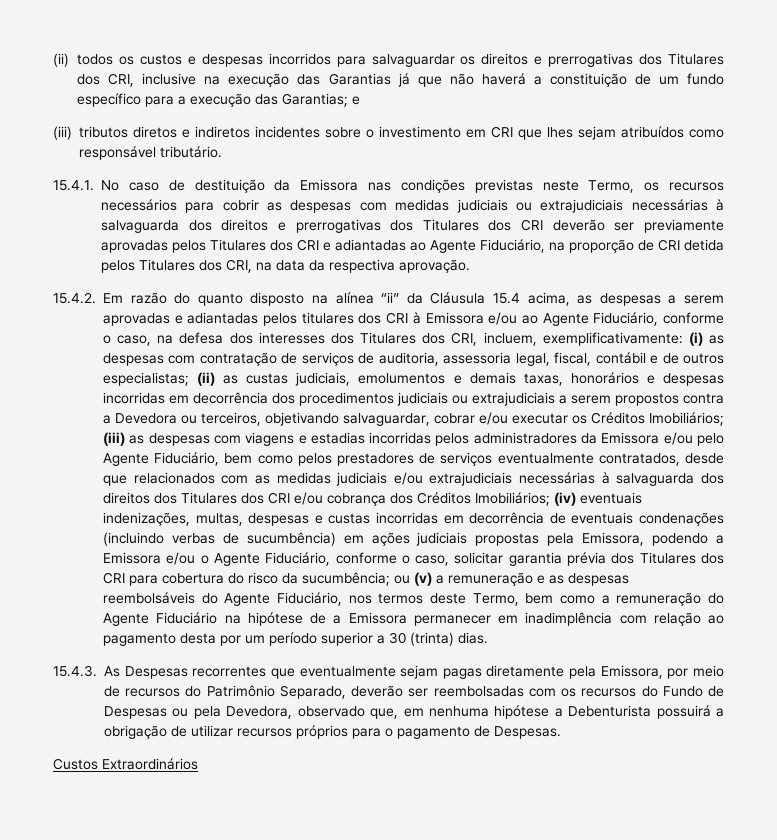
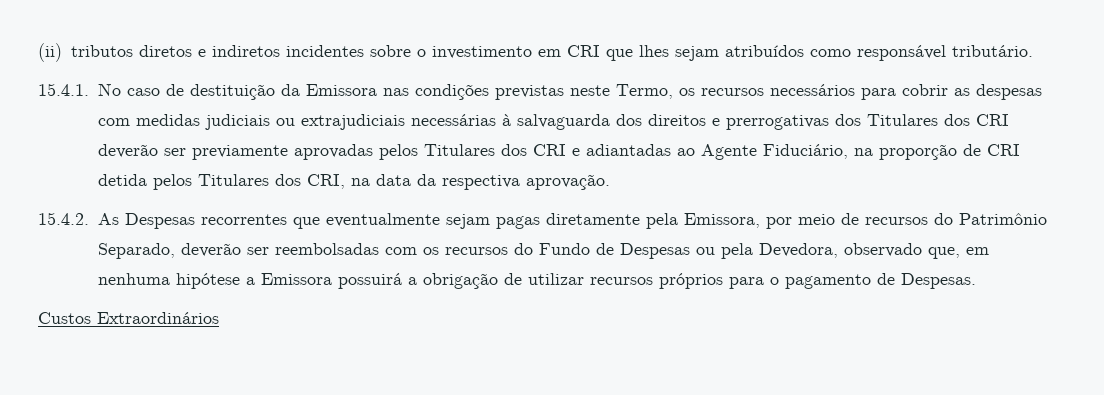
- (ii) todos os custos e despesas incorridos para salvaguardar os direitos e prerrogativas dos Titulares dos CRI, inclusive na execução das Garantias já que não haverá a constituição de um fundo específico para a execução das Garantias; e
- (iii) tributos diretos e indiretos incidentes sobre o investimento em CRI que lhes sejam atribuídos como responsável tributário.
+ (ii) tributos diretos e indiretos incidentes sobre o investimento em CRI que lhes sejam atribuídos como responsável tributário.
- 15.4.2. Em razão do quanto disposto na alínea “ii” da Cláusula 15.4 acima, as despesas a serem aprovadas e adiantadas pelos titulares dos CRI à Emissora e/ou ao Agente Fiduciário, conforme o caso, na defesa dos interesses dos Titulares dos CRI, incluem, exemplificativamente: (i) as despesas com contratação de serviços de auditoria, assessoria legal, fiscal, contábil e de outros especialistas; (ii) as custas judiciais, emolumentos e demais taxas, honorários e despesas incorridas em decorrência dos procedimentos judiciais ou extrajudiciais a serem propostos contra a Devedora ou terceiros, objetivando salvaguardar, cobrar e/ou executar os Créditos Imobiliários; (iii) as despesas com viagens e estadias incorridas pelos administradores da Emissora e/ou pelo Agente Fiduciário, bem como pelos prestadores de serviços eventualmente contratados, desde que relacionados com as medidas judiciais e/ou extrajudiciais necessárias à salvaguarda dos direitos dos Titulares dos CRI e/ou cobrança dos Créditos Imobiliários; (iv) eventuais indenizações, multas, despesas e custas incorridas em decorrência de eventuais condenações (incluindo verbas de sucumbência) em ações judiciais propostas pela Emissora, podendo a Emissora e/ou o Agente Fiduciário, conforme o caso, solicitar garantia prévia dos Titulares dos CRI para cobertura do risco da sucumbência; ou (v) a remuneração e as despesas reembolsáveis do Agente Fiduciário, nos termos deste Termo, bem como a remuneração do Agente Fiduciário na hipótese de a Emissora permanecer em inadimplência com relação ao pagamento desta por um período superior a 30 (trinta) dias.
- 15.4.3. As Despesas recorrentes que eventualmente sejam pagas diretamente pela Emissora, por meio de recursos do Patrimônio Separado, deverão ser reembolsadas com os recursos do Fundo de Despesas ou pela Devedora, observado que, em nenhuma hipótese a Debenturista possuirá a obrigação de utilizar recursos próprios para o pagamento de Despesas.
+ 15.4.2. As Despesas recorrentes que eventualmente sejam pagas diretamente pela Emissora, por meio de recursos do Patrimônio Separado, deverão ser reembolsadas com os recursos do Fundo de Despesas ou pela Devedora, observado que, em nenhuma hipótese a Emissora possuirá a obrigação de utilizar recursos próprios para o pagamento de Despesas.

